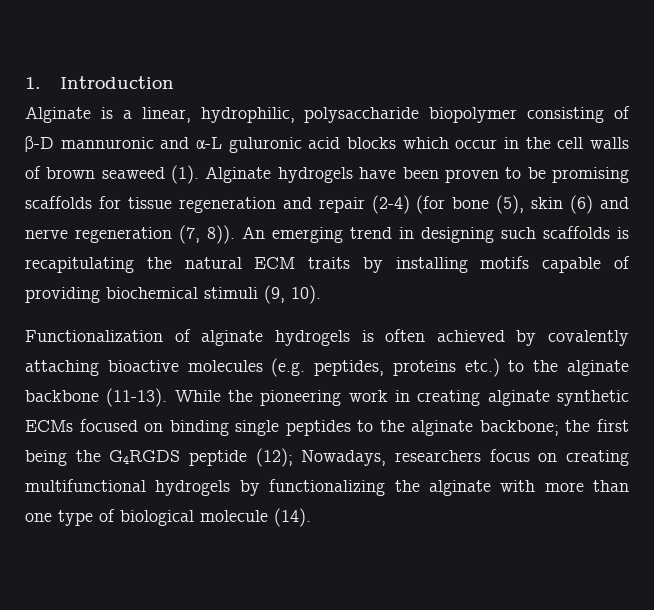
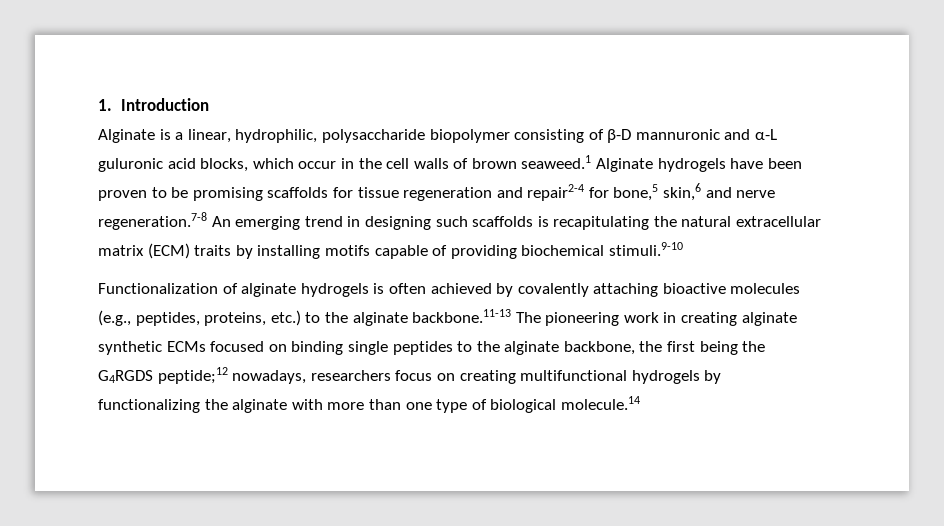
- Alginate is a linear, hydrophilic, polysaccharide biopolymer consisting of β-D mannuronic and α-L guluronic acid blocks which occur in the cell walls of brown seaweed (1). Alginate hydrogels have been proven to be promising scaffolds for tissue regeneration and repair (2-4) (for bone (5), skin (6) and nerve regeneration (7, 8)). An emerging trend in designing such scaffolds is recapitulating the natural ECM traits by installing motifs capable of providing biochemical stimuli (9, 10).
+ Alginate is a linear, hydrophilic, polysaccharide biopolymer consisting of β-D mannuronic and α-L guluronic acid blocks, which occur in the cell walls of brown seaweed.1 Alginate hydrogels have been proven to be promising scaffolds for tissue regeneration and repair2-4 for bone,5 skin,6 and nerve regeneration.7-8 An emerging trend in designing such scaffolds is recapitulating the natural extracellular matrix (ECM) traits by installing motifs capable of providing biochemical stimuli.9-10
- Functionalization of alginate hydrogels is often achieved by covalently attaching bioactive molecules (e.g. peptides, proteins etc.) to the alginate backbone (11-13). While the pioneering work in creating alginate synthetic ECMs focused on binding single peptides to the alginate backbone; the first being the G4RGDS peptide (12); Nowadays, researchers focus on creating multifunctional hydrogels by functionalizing the alginate with more than one type of biological molecule (14).
+ Functionalization of alginate hydrogels is often achieved by covalently attaching bioactive molecules (e.g., peptides, proteins, etc.) to the alginate backbone.11-13 The pioneering work in creating alginate synthetic ECMs focused on binding single peptides to the alginate backbone, the first being the G4RGDS peptide;12 nowadays, researchers focus on creating multifunctional hydrogels by functionalizing the alginate with more than one type of biological molecule.14

